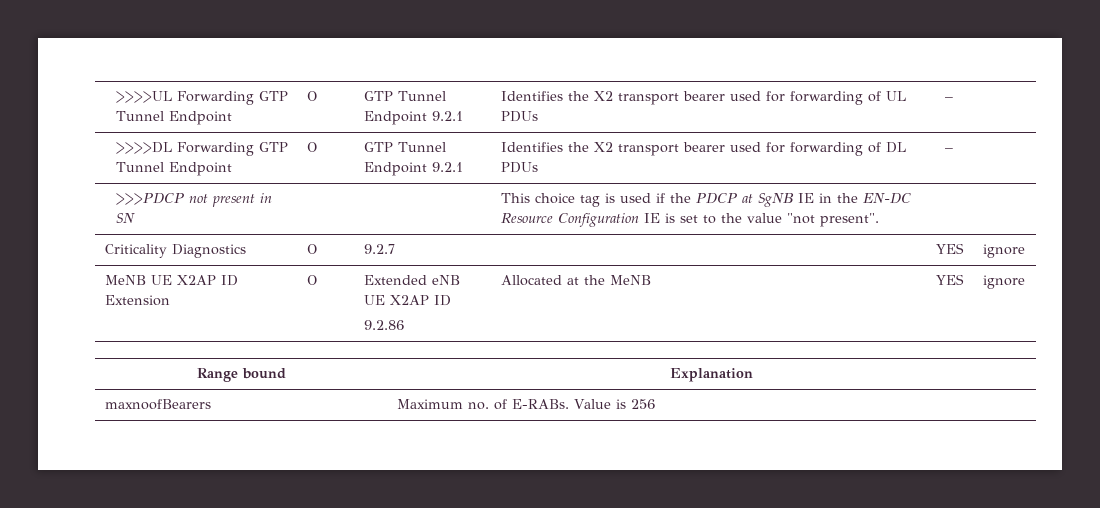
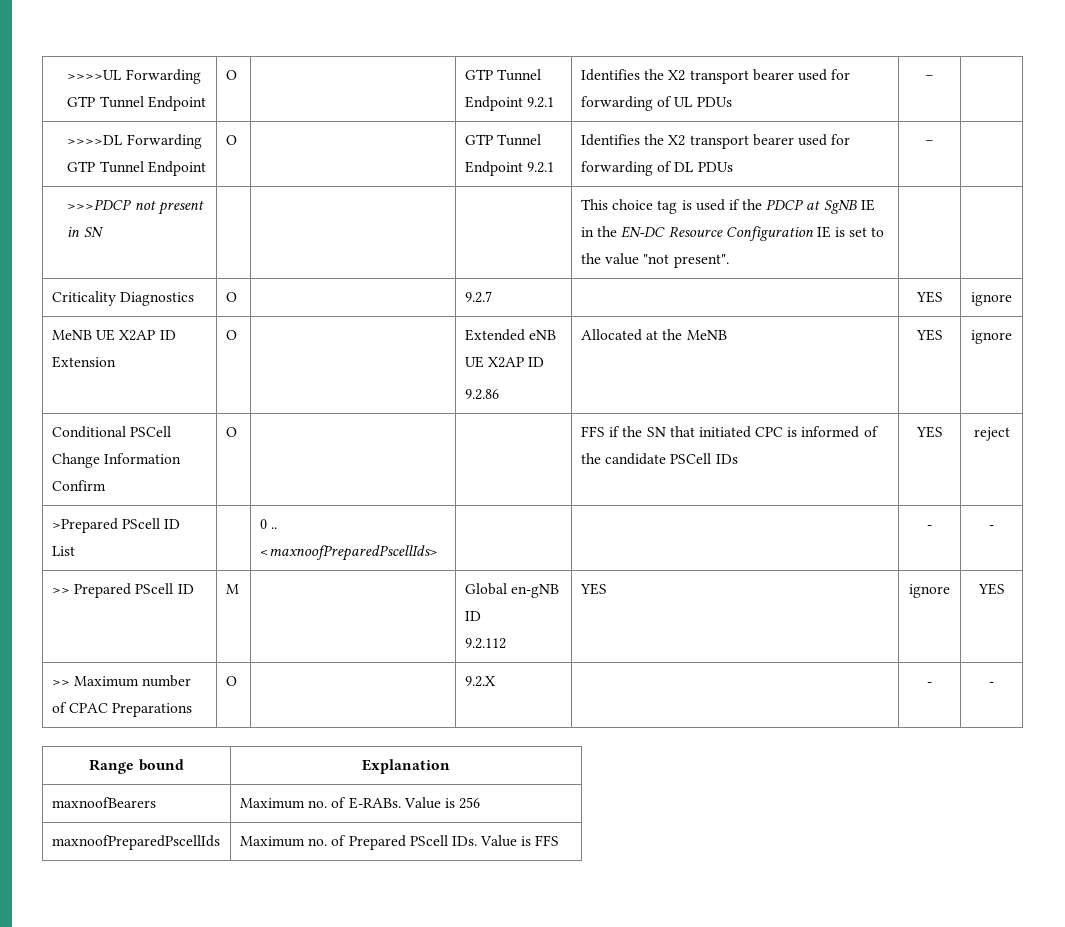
+ Conditional PSCell Change Information Confirm | O | | | FFS if the SN that initiated CPC is informed of the candidate PSCell IDs | YES | reject
+ >Prepared PScell ID List | | 0 .. <maxnoofPreparedPscellIds> | | | - | -
+ >> Prepared PScell ID | M | | Global en-gNB ID
+ 9.2.112 | YES | ignore | YES
+ >> Maximum number of CPAC Preparations | O | | 9.2.X | | - | -
+ maxnoofPreparedPscellIds | Maximum no. of Prepared PScell IDs. Value is FFS

